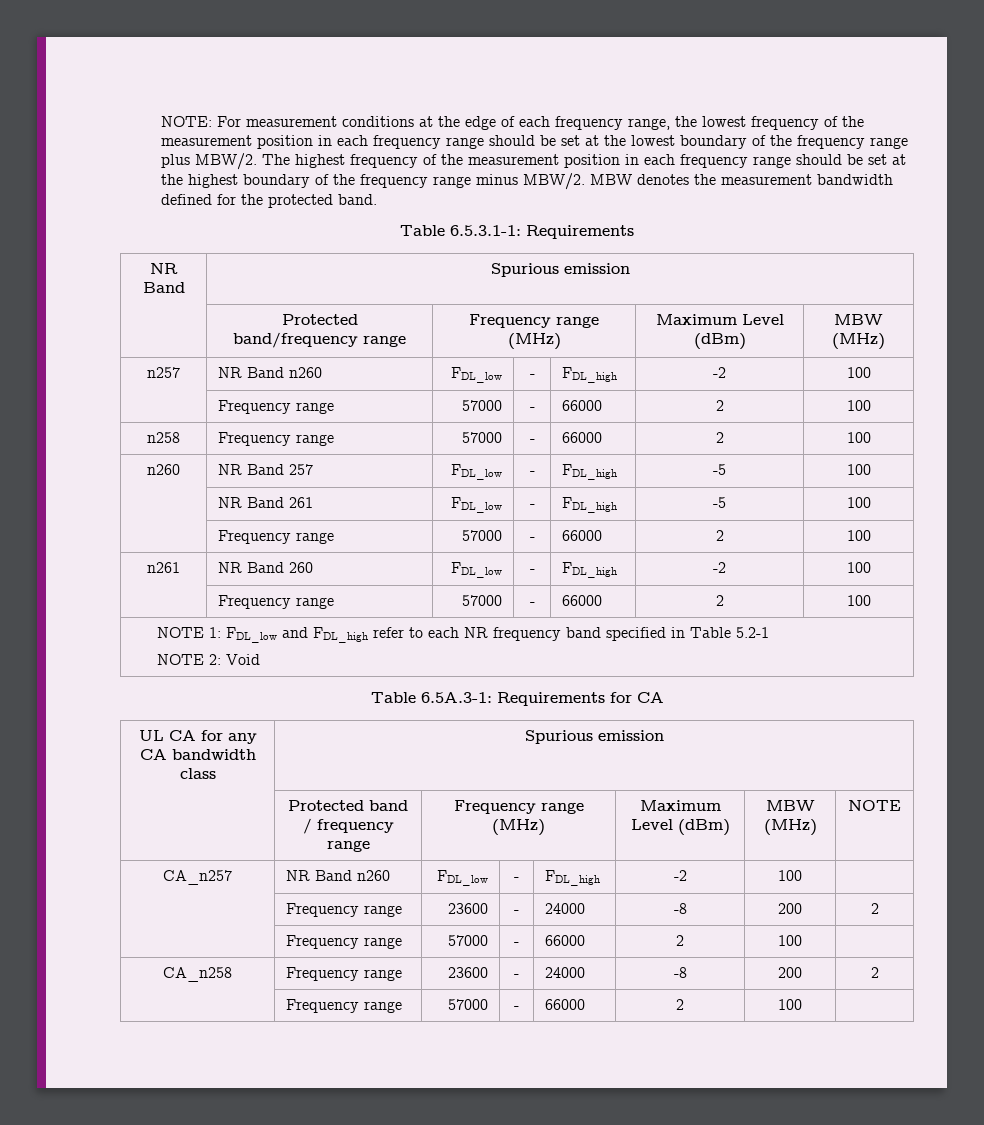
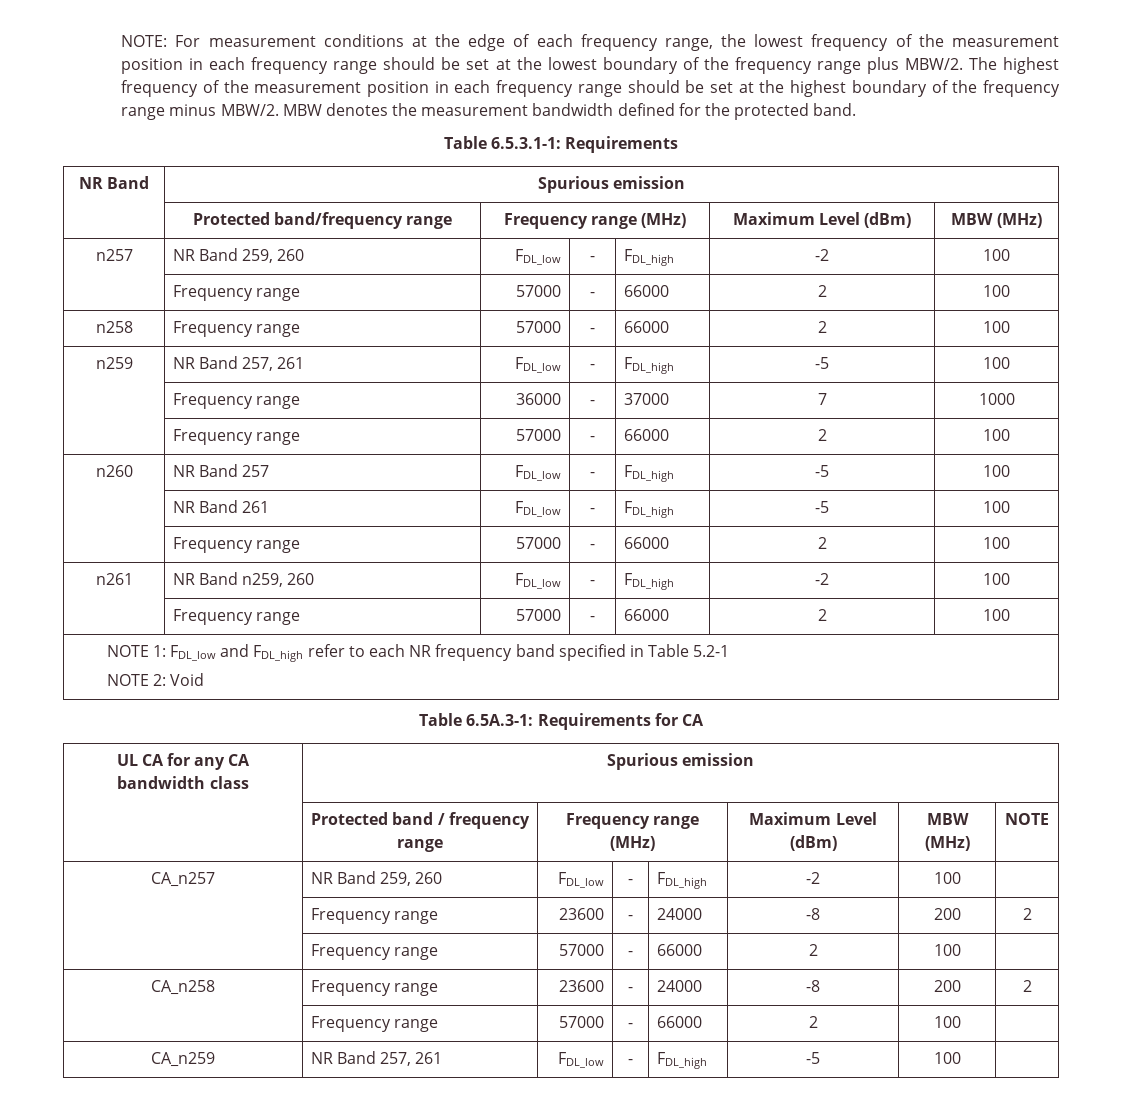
- n257 | NR Band n260 | FDL_low | - | FDL_high | -2 | 100
+ n257 | NR Band 259, 260 | FDL_low | - | FDL_high | -2 | 100
+ n259 | NR Band 257, 261 | FDL_low | - | FDL_high | -5 | 100
+ | Frequency range | 36000 | - | 37000 | 7 | 1000
+ | Frequency range | 57000 | - | 66000 | 2 | 100
- n261 | NR Band 260 | FDL_low | - | FDL_high | -2 | 100
+ n261 | NR Band n259, 260 | FDL_low | - | FDL_high | -2 | 100
- CA_n257 | NR Band n260 | FDL_low | - | FDL_high | -2 | 100 |
+ CA_n257 | NR Band 259, 260 | FDL_low | - | FDL_high | -2 | 100 |
+ CA_n259 | NR Band 257, 261 | FDL_low | - | FDL_high | -5 | 100 |

